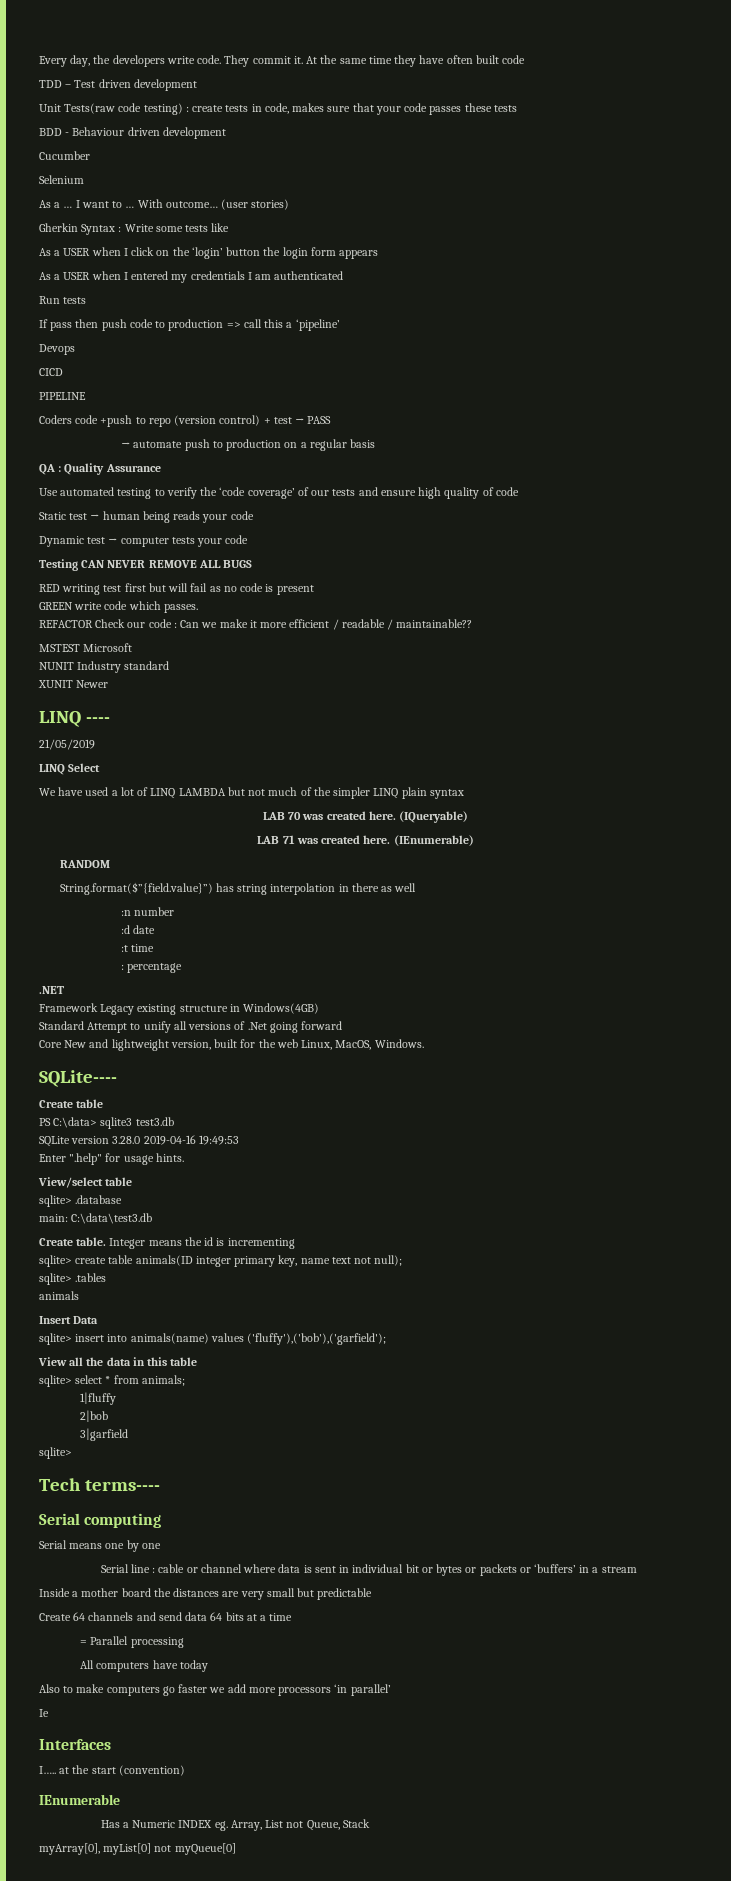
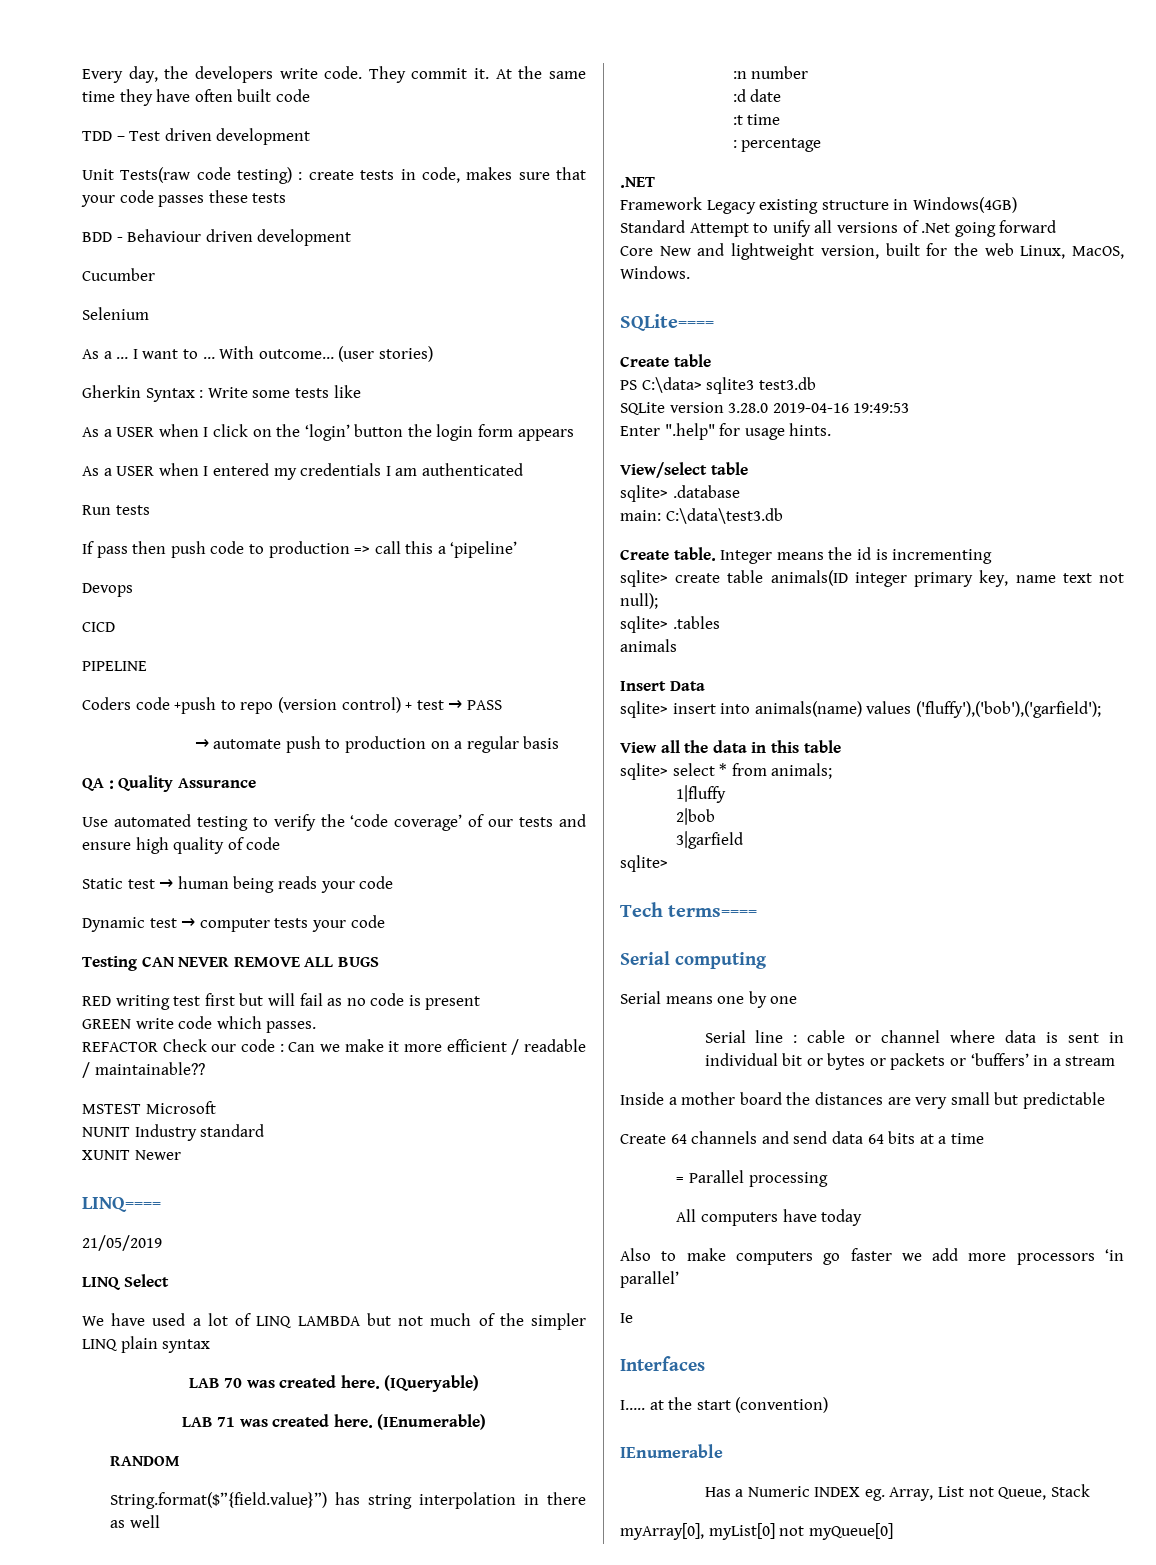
- LINQ ----
+ LINQ====
- SQLite----
+ SQLite====
- Tech terms----
+ Tech terms====

